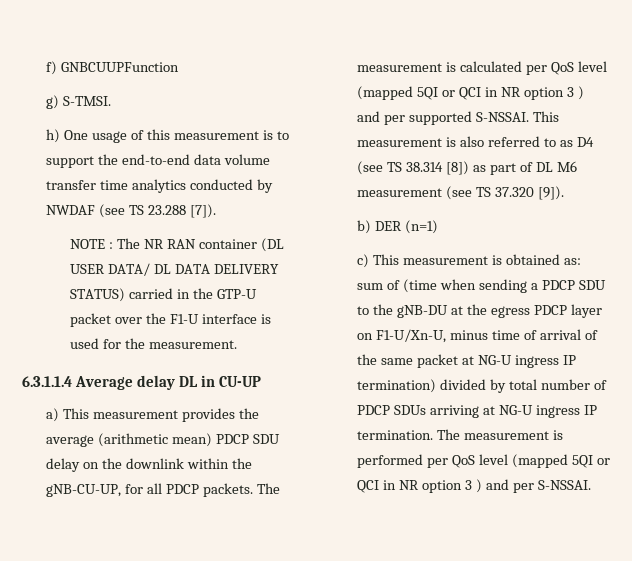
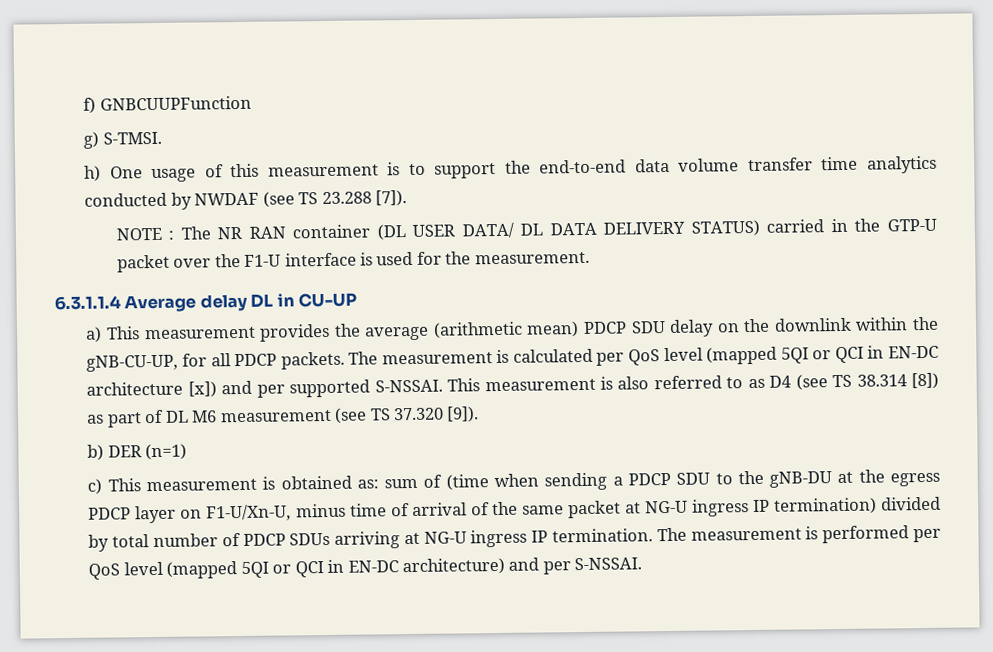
- The measurement is calculated per QoS level (mapped 5QI or QCI in NR option 3 ) and per supported S-NSSAI.
+ The measurement is calculated per QoS level (mapped 5QI or QCI in EN-DC architecture [x]) and per supported S-NSSAI.
- The measurement is performed per QoS level (mapped 5QI or QCI in NR option 3 ) and per S-NSSAI.
+ The measurement is performed per QoS level (mapped 5QI or QCI in EN-DC architecture) and per S-NSSAI.

